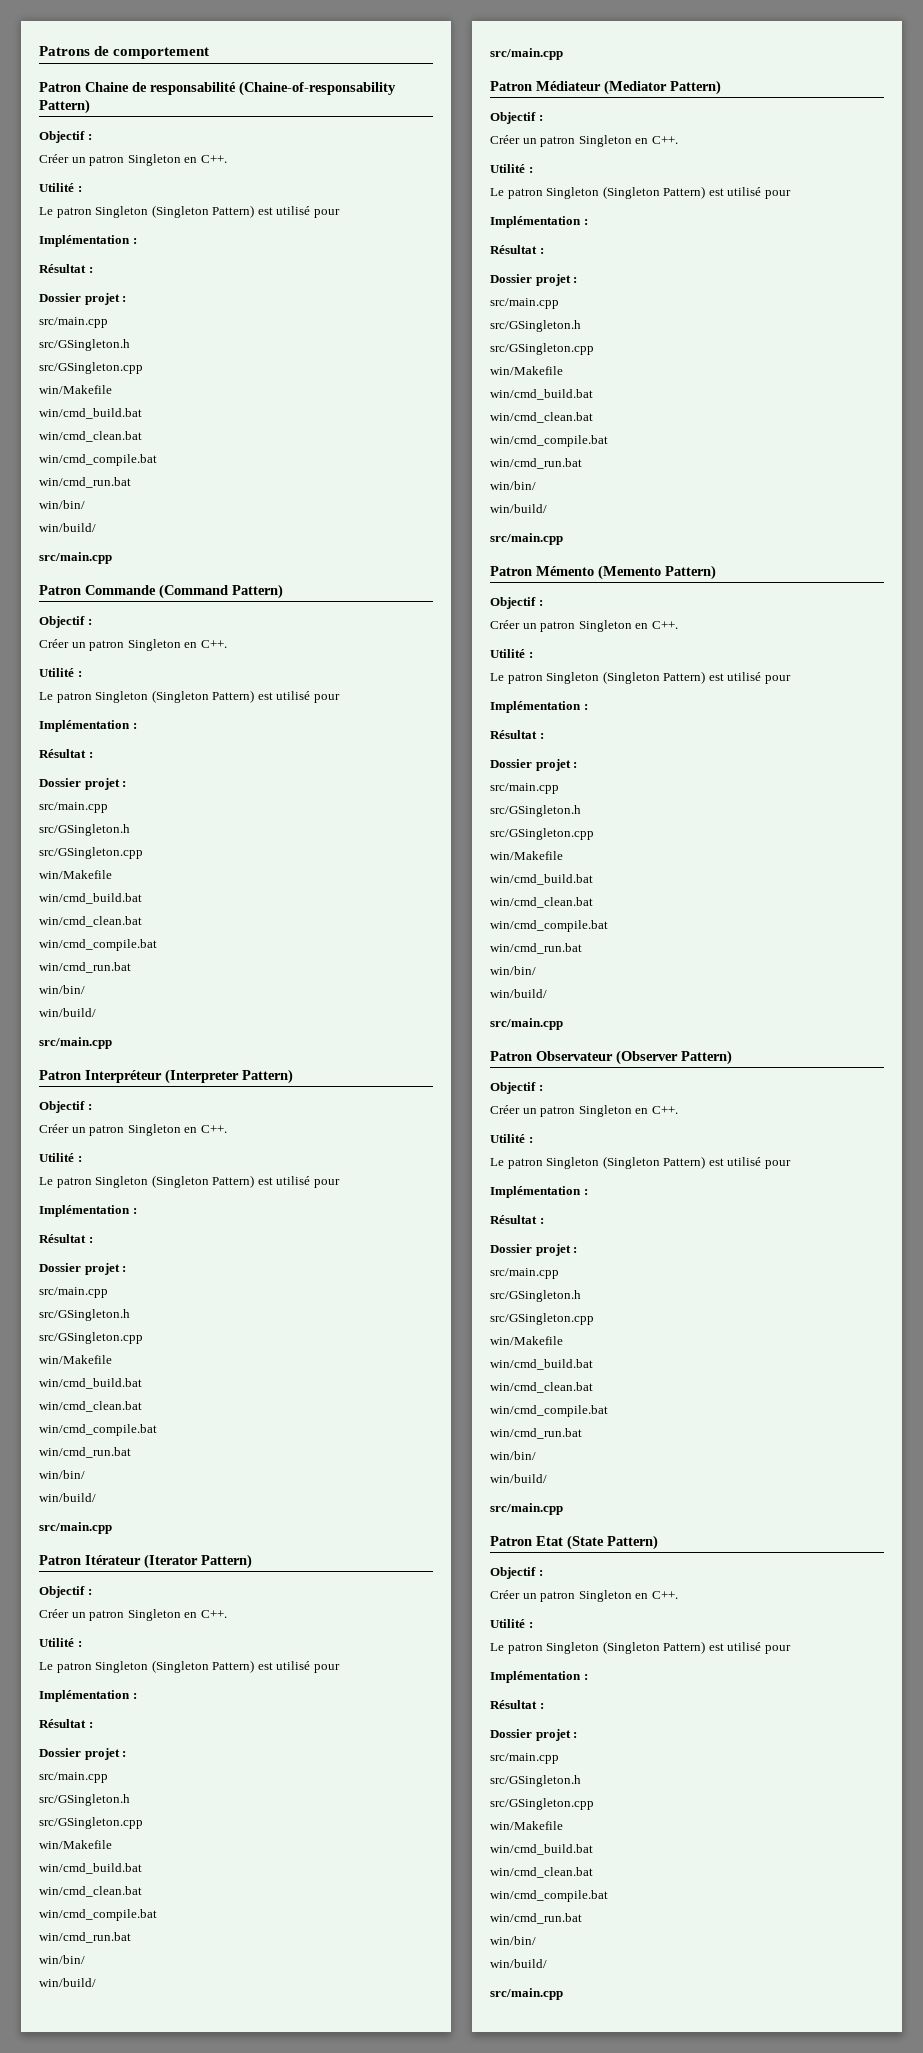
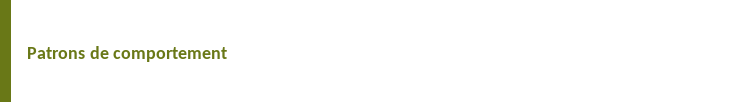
- Patron Chaine de responsabilité (Chaine-of-responsability Pattern)
- Objectif :
- Créer un patron Singleton en C++.
- Utilité :
- Le patron Singleton (Singleton Pattern) est utilisé pour
- Implémentation :
- Résultat :
- Dossier projet :
- src/main.cpp
- src/GSingleton.h
- src/GSingleton.cpp
- win/Makefile
- win/cmd_build.bat
- win/cmd_clean.bat
- win/cmd_compile.bat
- win/cmd_run.bat
- win/bin/
- win/build/
- src/main.cpp
- Patron Commande (Command Pattern)
- Objectif :
- Créer un patron Singleton en C++.
- Utilité :
- Le patron Singleton (Singleton Pattern) est utilisé pour
- Implémentation :
- Résultat :
- Dossier projet :
- src/main.cpp
- src/GSingleton.h
- src/GSingleton.cpp
- win/Makefile
- win/cmd_build.bat
- win/cmd_clean.bat
- win/cmd_compile.bat
- win/cmd_run.bat
- win/bin/
- win/build/
- src/main.cpp
- Patron Interpréteur (Interpreter Pattern)
- Objectif :
- Créer un patron Singleton en C++.
- Utilité :
- Le patron Singleton (Singleton Pattern) est utilisé pour
- Implémentation :
- Résultat :
- Dossier projet :
- src/main.cpp
- src/GSingleton.h
- src/GSingleton.cpp
- win/Makefile
- win/cmd_build.bat
- win/cmd_clean.bat
- win/cmd_compile.bat
- win/cmd_run.bat
- win/bin/
- win/build/
- src/main.cpp
- Patron Itérateur (Iterator Pattern)
- Objectif :
- Créer un patron Singleton en C++.
- Utilité :
- Le patron Singleton (Singleton Pattern) est utilisé pour
- Implémentation :
- Résultat :
- Dossier projet :
- src/main.cpp
- src/GSingleton.h
- src/GSingleton.cpp
- win/Makefile
- win/cmd_build.bat
- win/cmd_clean.bat
- win/cmd_compile.bat
- win/cmd_run.bat
- win/bin/
- win/build/
- src/main.cpp
- Patron Médiateur (Mediator Pattern)
- Objectif :
- Créer un patron Singleton en C++.
- Utilité :
- Le patron Singleton (Singleton Pattern) est utilisé pour
- Implémentation :
- Résultat :
- Dossier projet :
- src/main.cpp
- src/GSingleton.h
- src/GSingleton.cpp
- win/Makefile
- win/cmd_build.bat
- win/cmd_clean.bat
- win/cmd_compile.bat
- win/cmd_run.bat
- win/bin/
- win/build/
- src/main.cpp
- Patron Mémento (Memento Pattern)
- Objectif :
- Créer un patron Singleton en C++.
- Utilité :
- Le patron Singleton (Singleton Pattern) est utilisé pour
- Implémentation :
- Résultat :
- Dossier projet :
- src/main.cpp
- src/GSingleton.h
- src/GSingleton.cpp
- win/Makefile
- win/cmd_build.bat
- win/cmd_clean.bat
- win/cmd_compile.bat
- win/cmd_run.bat
- win/bin/
- win/build/
- src/main.cpp
- Patron Observateur (Observer Pattern)
- Objectif :
- Créer un patron Singleton en C++.
- Utilité :
- Le patron Singleton (Singleton Pattern) est utilisé pour
- Implémentation :
- Résultat :
- Dossier projet :
- src/main.cpp
- src/GSingleton.h
- src/GSingleton.cpp
- win/Makefile
- win/cmd_build.bat
- win/cmd_clean.bat
- win/cmd_compile.bat
- win/cmd_run.bat
- win/bin/
- win/build/
- src/main.cpp
- Patron Etat (State Pattern)
- Objectif :
- Créer un patron Singleton en C++.
- Utilité :
- Le patron Singleton (Singleton Pattern) est utilisé pour
- Implémentation :
- Résultat :
- Dossier projet :
- src/main.cpp
- src/GSingleton.h
- src/GSingleton.cpp
- win/Makefile
- win/cmd_build.bat
- win/cmd_clean.bat
- win/cmd_compile.bat
- win/cmd_run.bat
- win/bin/
- win/build/
- src/main.cpp

